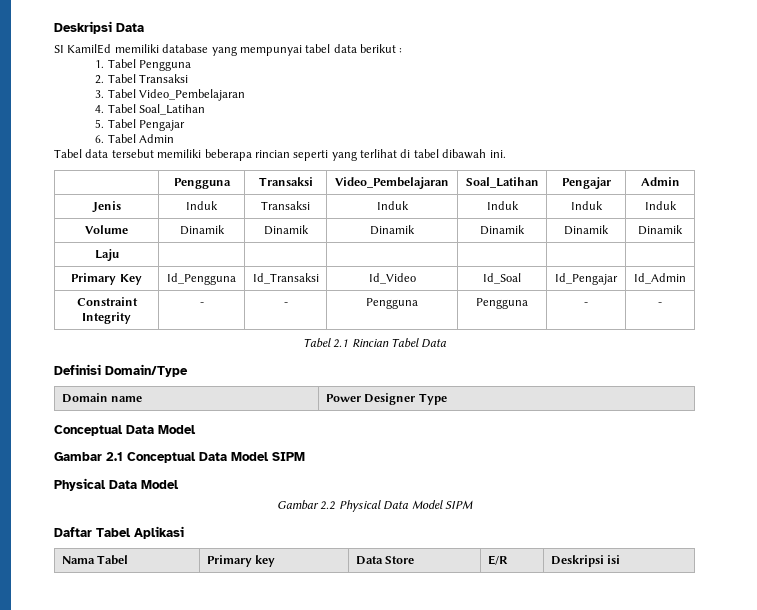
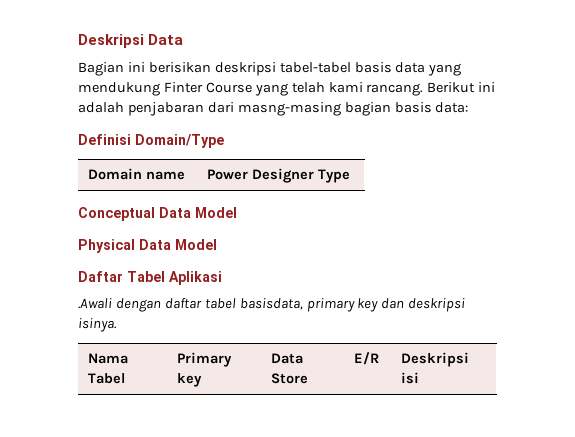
- SI KamilEd memiliki database yang mempunyai tabel data berikut :
- 1. Tabel Pengguna
- 2. Tabel Transaksi
- 3. Tabel Video_Pembelajaran
- 4. Tabel Soal_Latihan
- 5. Tabel Pengajar
- 6. Tabel Admin
- Tabel data tersebut memiliki beberapa rincian seperti yang terlihat di tabel dibawah ini.
- | Pengguna | Transaksi | Video_Pembelajaran | Soal_Latihan | Pengajar | Admin
- Jenis | Induk | Transaksi | Induk | Induk | Induk | Induk
- Volume | Dinamik | Dinamik | Dinamik | Dinamik | Dinamik | Dinamik
- Laju | | | | | |
- Primary Key | Id_Pengguna | Id_Transaksi | Id_Video | Id_Soal | Id_Pengajar | Id_Admin
- Constraint Integrity | - | - | Pengguna | Pengguna | - | -
- Tabel 2.1 Rincian Tabel Data
+ Bagian ini berisikan deskripsi tabel-tabel basis data yang mendukung Finter Course yang telah kami rancang. Berikut ini adalah penjabaran dari masng-masing bagian basis data:
- Gambar 2.1 Conceptual Data Model SIPM
  Physical Data Model
- Gambar 2.2 Physical Data Model SIPM
  Daftar Tabel Aplikasi
+ .Awali dengan daftar tabel basisdata, primary key dan deskripsi isinya.

